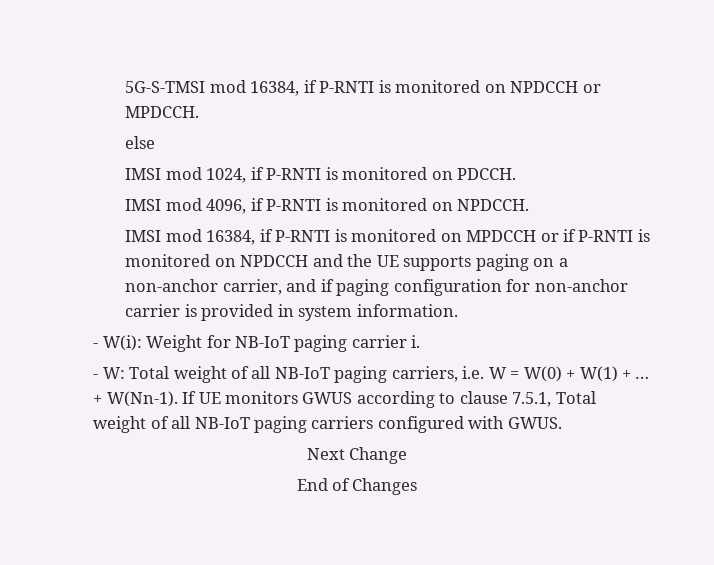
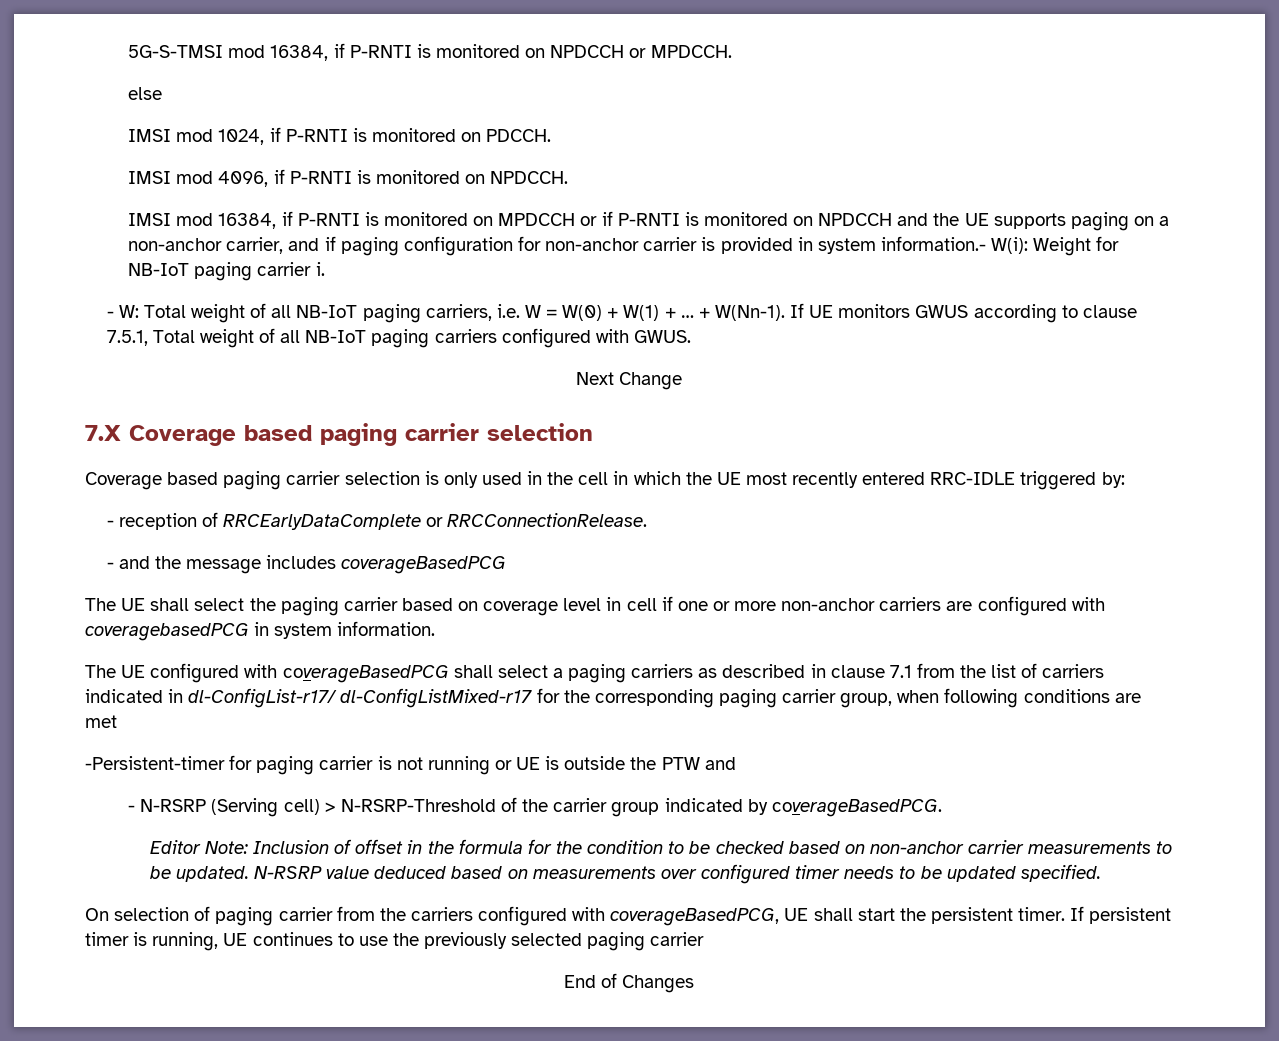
- IMSI mod 16384, if P-RNTI is monitored on MPDCCH or if P-RNTI is monitored on NPDCCH and the UE supports paging on a non-anchor carrier, and if paging configuration for non-anchor carrier is provided in system information.
- - W(i): Weight for NB-IoT paging carrier i.
+ IMSI mod 16384, if P-RNTI is monitored on MPDCCH or if P-RNTI is monitored on NPDCCH and the UE supports paging on a non-anchor carrier, and if paging configuration for non-anchor carrier is provided in system information.- W(i): Weight for NB-IoT paging carrier i.
+ 7.X Coverage based paging carrier selection
+ Coverage based paging carrier selection is only used in the cell in which the UE most recently entered RRC-IDLE triggered by:
+ - reception of RRCEarlyDataComplete or RRCConnectionRelease.
+ - and the message includes coverageBasedPCG
+ The UE shall select the paging carrier based on coverage level in cell if one or more non-anchor carriers are configured with coveragebasedPCG in system information.
+ The UE configured with coverageBasedPCG shall select a paging carriers as described in clause 7.1 from the list of carriers indicated in dl-ConfigList-r17/ dl-ConfigListMixed-r17 for the corresponding paging carrier group, when following conditions are met
+ -Persistent-timer for paging carrier is not running or UE is outside the PTW and
+ - N-RSRP (Serving cell) > N-RSRP-Threshold of the carrier group indicated by coverageBasedPCG.
+ Editor Note: Inclusion of offset in the formula for the condition to be checked based on non-anchor carrier measurements to be updated. N-RSRP value deduced based on measurements over configured timer needs to be updated specified.
+ On selection of paging carrier from the carriers configured with coverageBasedPCG, UE shall start the persistent timer. If persistent timer is running, UE continues to use the previously selected paging carrier

